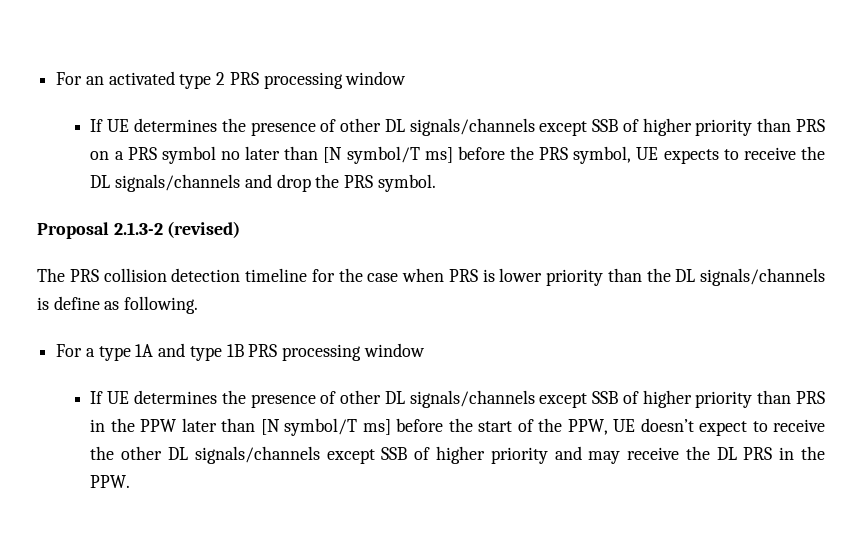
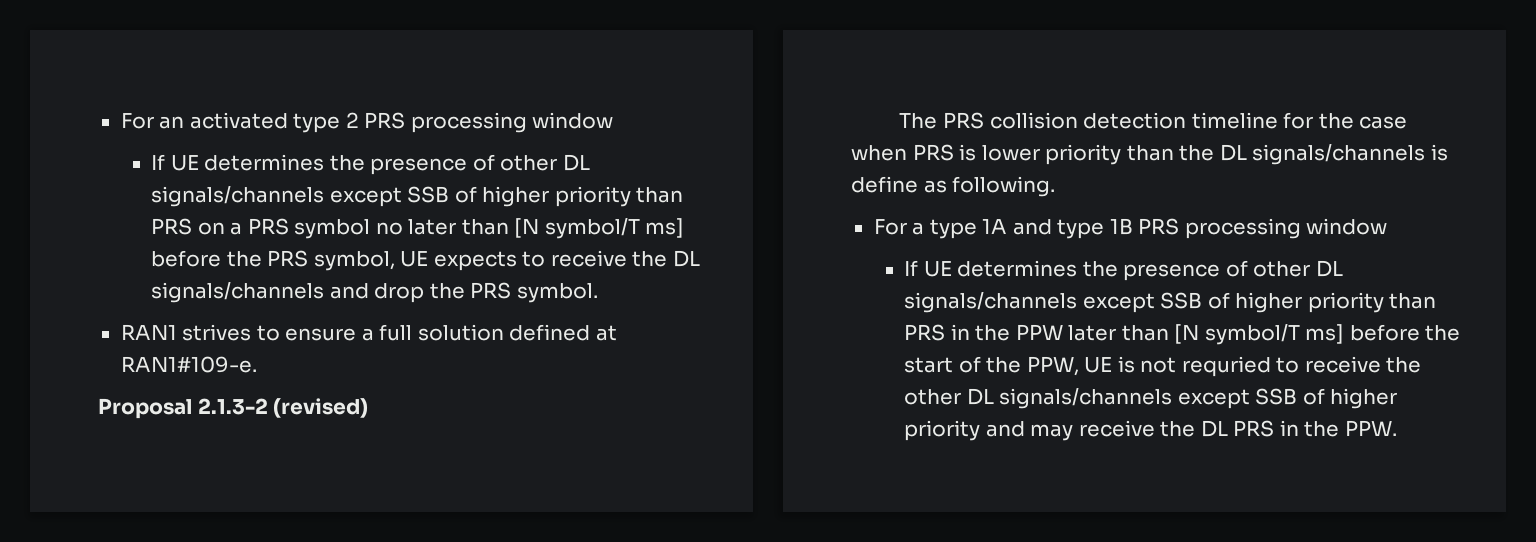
+ RAN1 strives to ensure a full solution defined at RAN1#109-e.
- If UE determines the presence of other DL signals/channels except SSB of higher priority than PRS in the PPW later than [N symbol/T ms] before the start of the PPW, UE doesn’t expect to receive the other DL signals/channels except SSB of higher priority and may receive the DL PRS in the PPW.
+ If UE determines the presence of other DL signals/channels except SSB of higher priority than PRS in the PPW later than [N symbol/T ms] before the start of the PPW, UE is not requried to receive the other DL signals/channels except SSB of higher priority and may receive the DL PRS in the PPW.

